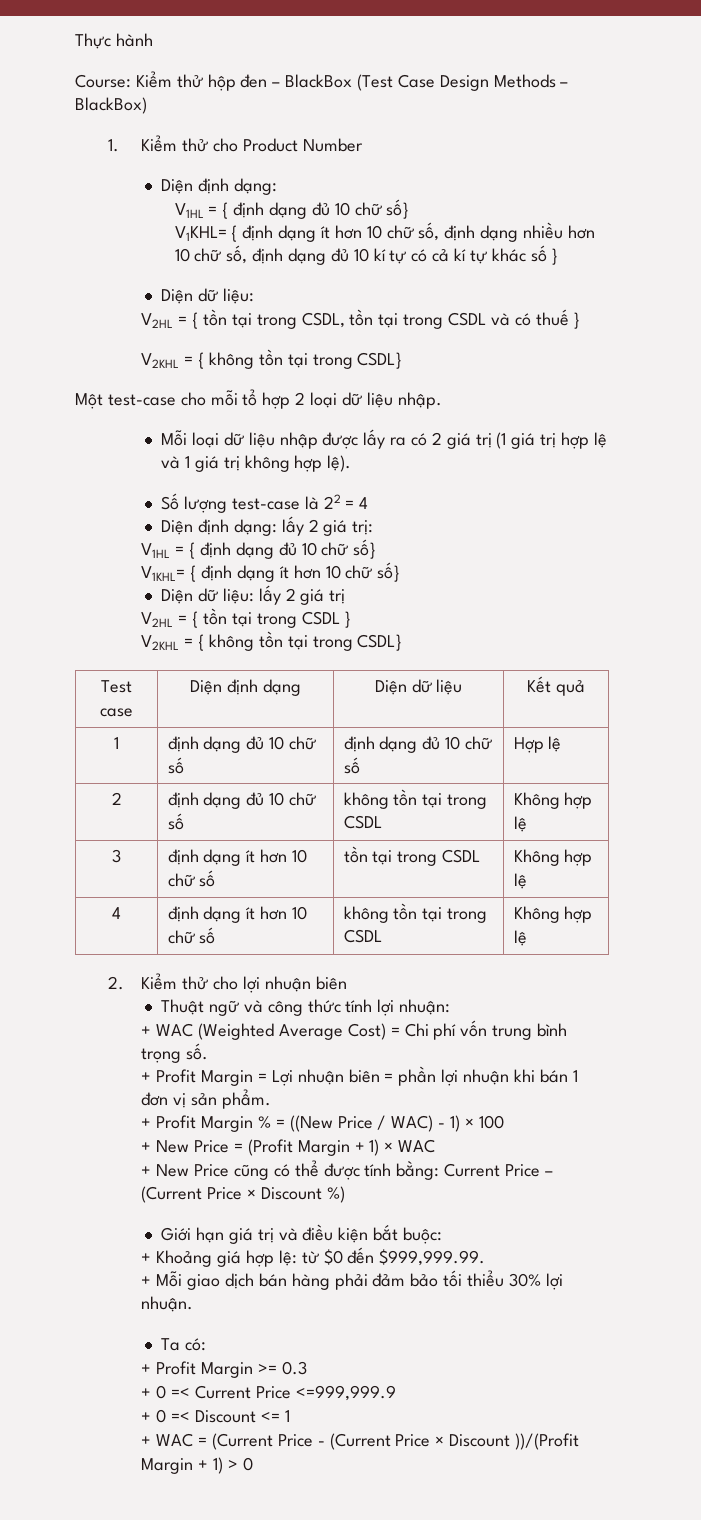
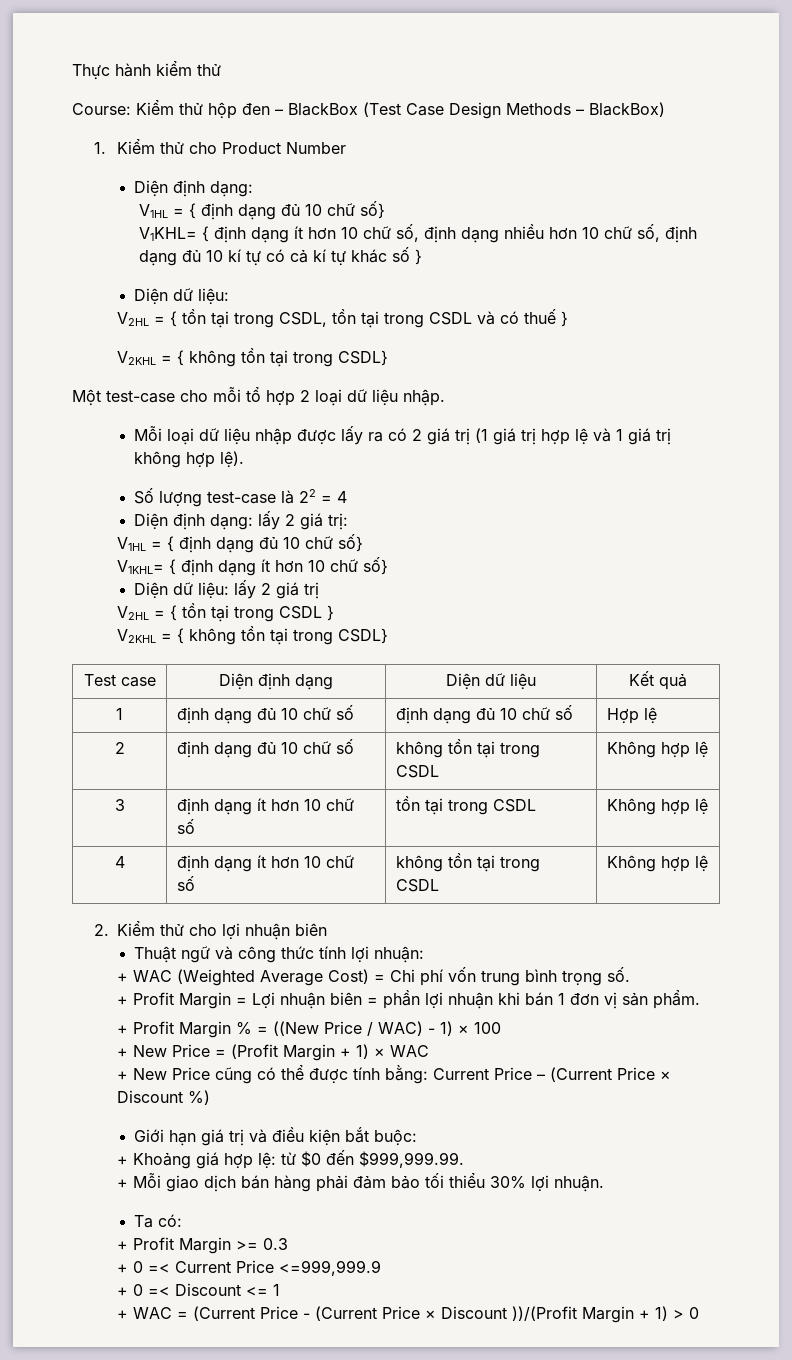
- Thực hành
+ Thực hành kiểm thử

